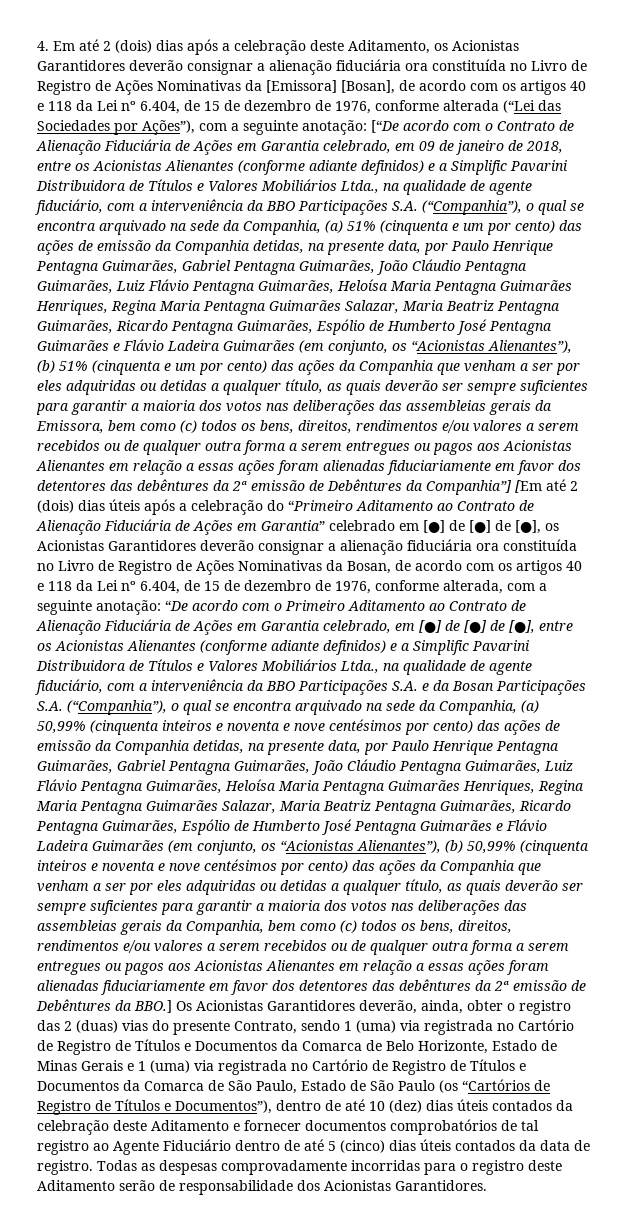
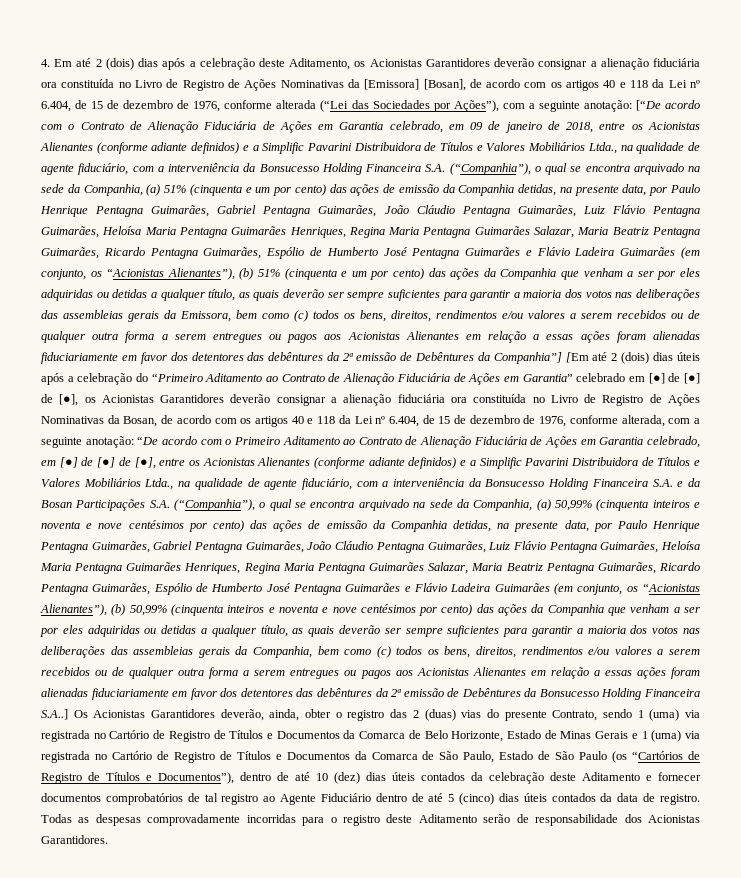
- [“De acordo com o Contrato de Alienação Fiduciária de Ações em Garantia celebrado, em 09 de janeiro de 2018, entre os Acionistas Alienantes (conforme adiante definidos) e a Simplific Pavarini Distribuidora de Títulos e Valores Mobiliários Ltda., na qualidade de agente fiduciário, com a interveniência da BBO Participações S.A. (“Companhia”), o qual se encontra arquivado na sede da Companhia, (a) 51% (cinquenta e um por cento) das ações de emissão da Companhia detidas, na presente data, por Paulo Henrique Pentagna Guimarães, Gabriel Pentagna Guimarães, João Cláudio Pentagna Guimarães, Luiz Flávio Pentagna Guimarães, Heloísa Maria Pentagna Guimarães Henriques, Regina Maria Pentagna Guimarães Salazar, Maria Beatriz Pentagna Guimarães, Ricardo Pentagna Guimarães, Espólio de Humberto José Pentagna Guimarães e Flávio Ladeira Guimarães (em conjunto, os “Acionistas Alienantes”), (b) 51% (cinquenta e um por cento) das ações da Companhia que venham a ser por eles adquiridas ou detidas a qualquer título, as quais deverão ser sempre suficientes para garantir a maioria dos votos nas deliberações das assembleias gerais da Emissora, bem como (c) todos os bens, direitos, rendimentos e/ou valores a serem recebidos ou de qualquer outra forma a serem entregues ou pagos aos Acionistas Alienantes em relação a essas ações foram alienadas fiduciariamente em favor dos detentores das debêntures da 2ª emissão de Debêntures da Companhia”] [Em até 2 (dois) dias úteis após a celebração do “Primeiro Aditamento ao Contrato de Alienação Fiduciária de Ações em Garantia” celebrado em [●] de [●] de [●], os Acionistas Garantidores deverão consignar a alienação fiduciária ora constituída no Livro de Registro de Ações Nominativas da Bosan, de acordo com os artigos 40 e 118 da Lei nº 6.404, de 15 de dezembro de 1976, conforme alterada, com a seguinte anotação:
+ [“De acordo com o Contrato de Alienação Fiduciária de Ações em Garantia celebrado, em 09 de janeiro de 2018, entre os Acionistas Alienantes (conforme adiante definidos) e a Simplific Pavarini Distribuidora de Títulos e Valores Mobiliários Ltda., na qualidade de agente fiduciário, com a interveniência da Bonsucesso Holding Financeira S.A. (“Companhia”), o qual se encontra arquivado na sede da Companhia, (a) 51% (cinquenta e um por cento) das ações de emissão da Companhia detidas, na presente data, por Paulo Henrique Pentagna Guimarães, Gabriel Pentagna Guimarães, João Cláudio Pentagna Guimarães, Luiz Flávio Pentagna Guimarães, Heloísa Maria Pentagna Guimarães Henriques, Regina Maria Pentagna Guimarães Salazar, Maria Beatriz Pentagna Guimarães, Ricardo Pentagna Guimarães, Espólio de Humberto José Pentagna Guimarães e Flávio Ladeira Guimarães (em conjunto, os “Acionistas Alienantes”), (b) 51% (cinquenta e um por cento) das ações da Companhia que venham a ser por eles adquiridas ou detidas a qualquer título, as quais deverão ser sempre suficientes para garantir a maioria dos votos nas deliberações das assembleias gerais da Emissora, bem como (c) todos os bens, direitos, rendimentos e/ou valores a serem recebidos ou de qualquer outra forma a serem entregues ou pagos aos Acionistas Alienantes em relação a essas ações foram alienadas fiduciariamente em favor dos detentores das debêntures da 2ª emissão de Debêntures da Companhia”] [Em até 2 (dois) dias úteis após a celebração do “Primeiro Aditamento ao Contrato de Alienação Fiduciária de Ações em Garantia” celebrado em [●] de [●] de [●], os Acionistas Garantidores deverão consignar a alienação fiduciária ora constituída no Livro de Registro de Ações Nominativas da Bosan, de acordo com os artigos 40 e 118 da Lei nº 6.404, de 15 de dezembro de 1976, conforme alterada, com a seguinte anotação:
- “De acordo com o Primeiro Aditamento ao Contrato de Alienação Fiduciária de Ações em Garantia celebrado, em [●] de [●] de [●], entre os Acionistas Alienantes (conforme adiante definidos) e a Simplific Pavarini Distribuidora de Títulos e Valores Mobiliários Ltda., na qualidade de agente fiduciário, com a interveniência da BBO Participações S.A. e da Bosan Participações S.A. (“Companhia”), o qual se encontra arquivado na sede da Companhia, (a) 50,99% (cinquenta inteiros e noventa e nove centésimos por cento) das ações de emissão da Companhia detidas, na presente data, por Paulo Henrique Pentagna Guimarães, Gabriel Pentagna Guimarães, João Cláudio Pentagna Guimarães, Luiz Flávio Pentagna Guimarães, Heloísa Maria Pentagna Guimarães Henriques, Regina Maria Pentagna Guimarães Salazar, Maria Beatriz Pentagna Guimarães, Ricardo Pentagna Guimarães, Espólio de Humberto José Pentagna Guimarães e Flávio Ladeira Guimarães (em conjunto, os “Acionistas Alienantes”), (b) 50,99% (cinquenta inteiros e noventa e nove centésimos por cento) das ações da Companhia que venham a ser por eles adquiridas ou detidas a qualquer título, as quais deverão ser sempre suficientes para garantir a maioria dos votos nas deliberações das assembleias gerais da Companhia, bem como (c) todos os bens, direitos, rendimentos e/ou valores a serem recebidos ou de qualquer outra forma a serem entregues ou pagos aos Acionistas Alienantes em relação a essas ações foram alienadas fiduciariamente em favor dos detentores das debêntures da 2ª emissão de Debêntures da BBO.] Os Acionistas Garantidores deverão, ainda, obter o registro das 2 (duas) vias do presente Contrato, sendo 1 (uma) via registrada no Cartório de Registro de Títulos e Documentos da Comarca de Belo Horizonte, Estado de Minas Gerais e 1 (uma) via registrada no Cartório de Registro de Títulos e Documentos da Comarca de São Paulo, Estado de São Paulo (os “Cartórios de Registro de Títulos e Documentos”), dentro de até 10 (dez) dias úteis contados da celebração deste Aditamento e fornecer documentos comprobatórios de tal registro ao Agente Fiduciário dentro de até 5 (cinco) dias úteis contados da data de registro.
+ “De acordo com o Primeiro Aditamento ao Contrato de Alienação Fiduciária de Ações em Garantia celebrado, em [●] de [●] de [●], entre os Acionistas Alienantes (conforme adiante definidos) e a Simplific Pavarini Distribuidora de Títulos e Valores Mobiliários Ltda., na qualidade de agente fiduciário, com a interveniência da Bonsucesso Holding Financeira S.A. e da Bosan Participações S.A. (“Companhia”), o qual se encontra arquivado na sede da Companhia, (a) 50,99% (cinquenta inteiros e noventa e nove centésimos por cento) das ações de emissão da Companhia detidas, na presente data, por Paulo Henrique Pentagna Guimarães, Gabriel Pentagna Guimarães, João Cláudio Pentagna Guimarães, Luiz Flávio Pentagna Guimarães, Heloísa Maria Pentagna Guimarães Henriques, Regina Maria Pentagna Guimarães Salazar, Maria Beatriz Pentagna Guimarães, Ricardo Pentagna Guimarães, Espólio de Humberto José Pentagna Guimarães e Flávio Ladeira Guimarães (em conjunto, os “Acionistas Alienantes”), (b) 50,99% (cinquenta inteiros e noventa e nove centésimos por cento) das ações da Companhia que venham a ser por eles adquiridas ou detidas a qualquer título, as quais deverão ser sempre suficientes para garantir a maioria dos votos nas deliberações das assembleias gerais da Companhia, bem como (c) todos os bens, direitos, rendimentos e/ou valores a serem recebidos ou de qualquer outra forma a serem entregues ou pagos aos Acionistas Alienantes em relação a essas ações foram alienadas fiduciariamente em favor dos detentores das debêntures da 2ª emissão de Debêntures da Bonsucesso Holding Financeira S.A..] Os Acionistas Garantidores deverão, ainda, obter o registro das 2 (duas) vias do presente Contrato, sendo 1 (uma) via registrada no Cartório de Registro de Títulos e Documentos da Comarca de Belo Horizonte, Estado de Minas Gerais e 1 (uma) via registrada no Cartório de Registro de Títulos e Documentos da Comarca de São Paulo, Estado de São Paulo (os “Cartórios de Registro de Títulos e Documentos”), dentro de até 10 (dez) dias úteis contados da celebração deste Aditamento e fornecer documentos comprobatórios de tal registro ao Agente Fiduciário dentro de até 5 (cinco) dias úteis contados da data de registro.

